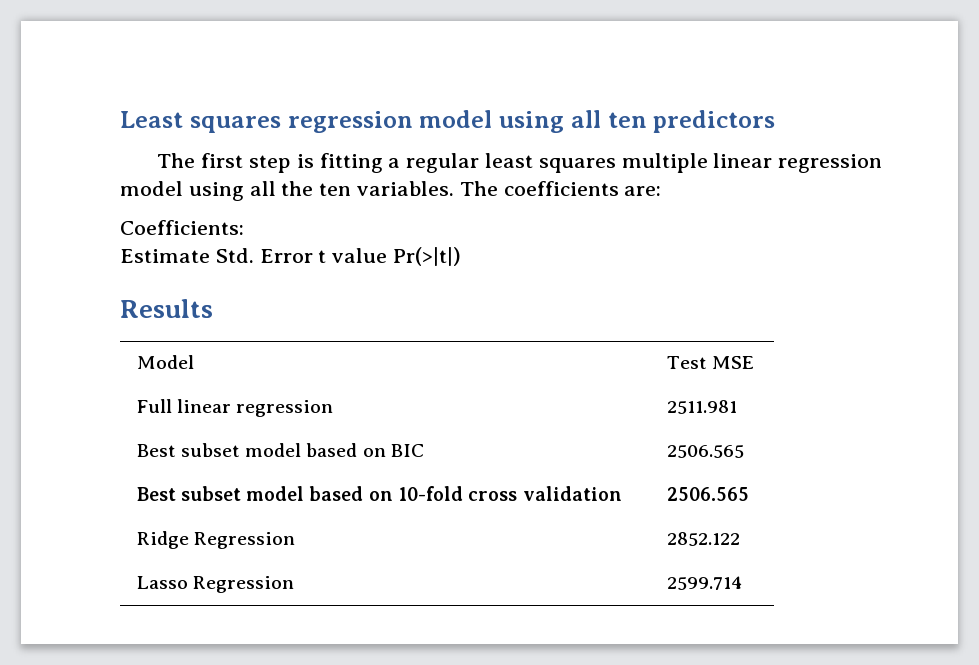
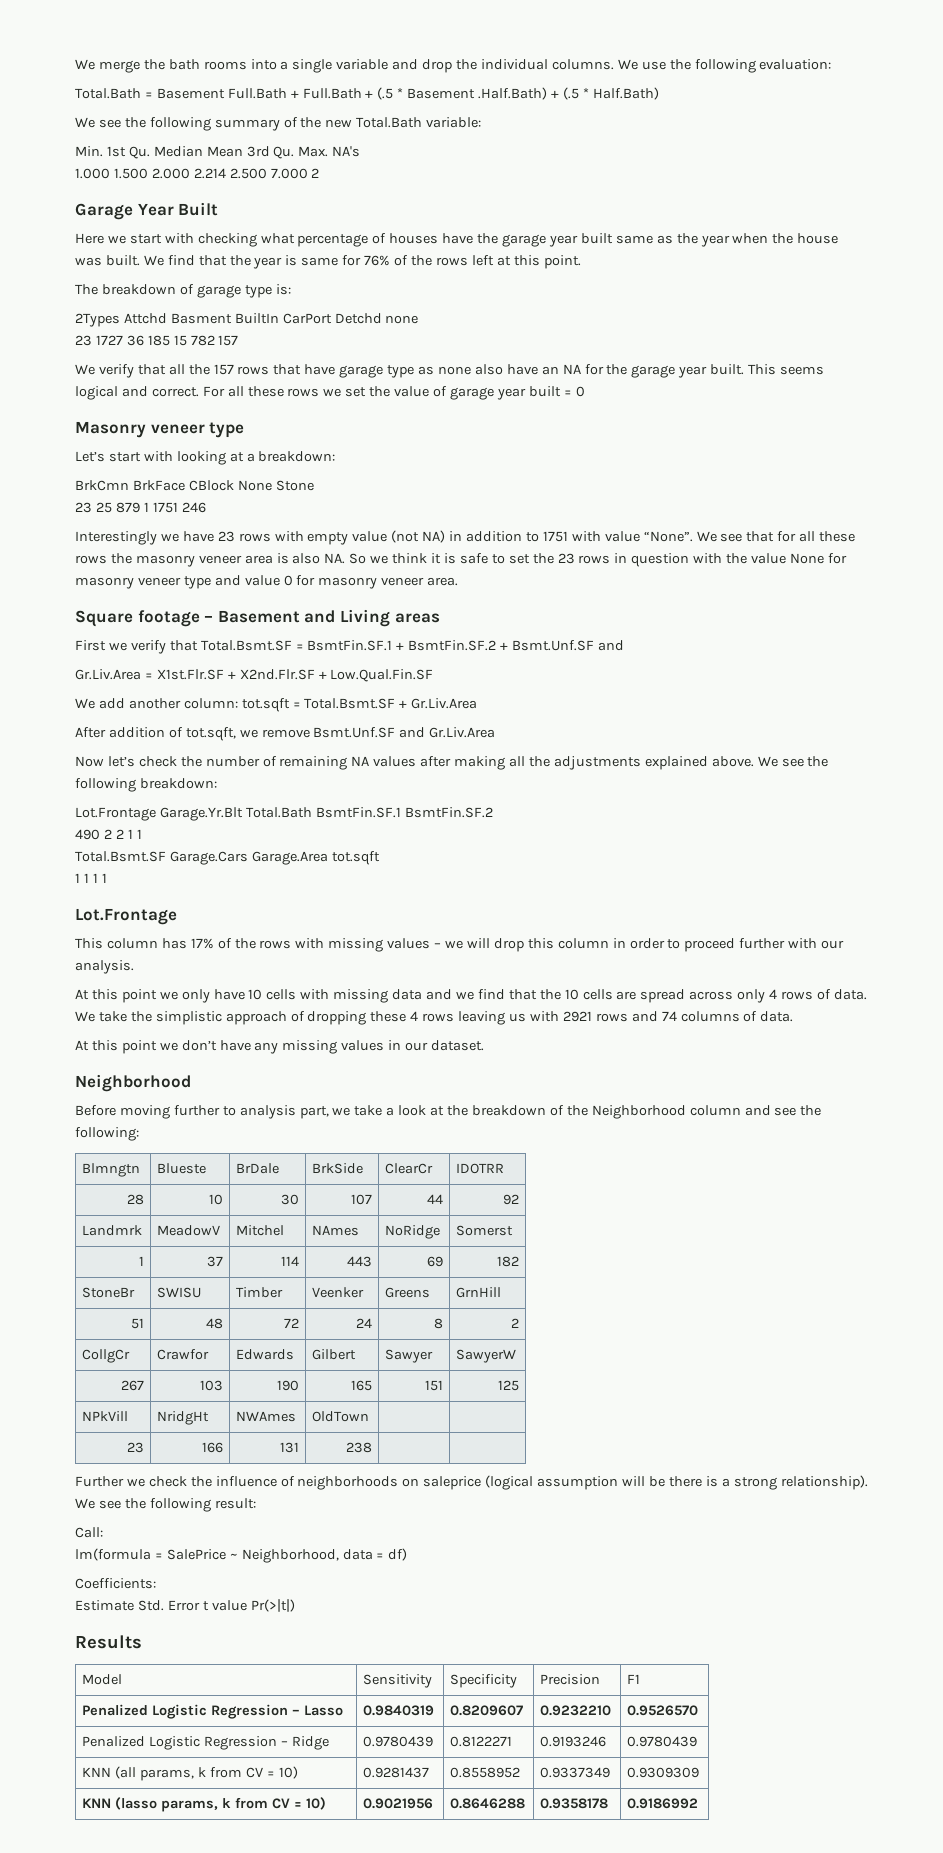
- Least squares regression model using all ten predictors
- The first step is fitting a regular least squares multiple linear regression model using all the ten variables. The coefficients are:
+ We merge the bath rooms into a single variable and drop the individual columns. We use the following evaluation:
+ Total.Bath = Basement Full.Bath + Full.Bath + (.5 * Basement .Half.Bath) + (.5 * Half.Bath)
+ We see the following summary of the new Total.Bath variable:
+ Min. 1st Qu. Median Mean 3rd Qu. Max. NA's
+ 1.000 1.500 2.000 2.214 2.500 7.000 2
+ Garage Year Built
+ Here we start with checking what percentage of houses have the garage year built same as the year when the house was built. We find that the year is same for 76% of the rows left at this point.
+ The breakdown of garage type is:
+ 2Types Attchd Basment BuiltIn CarPort Detchd none
+ 23 1727 36 185 15 782 157
+ We verify that all the 157 rows that have garage type as none also have an NA for the garage year built. This seems logical and correct. For all these rows we set the value of garage year built = 0
+ Masonry veneer type
+ Let’s start with looking at a breakdown:
+ BrkCmn BrkFace CBlock None Stone
+ 23 25 879 1 1751 246
+ Interestingly we have 23 rows with empty value (not NA) in addition to 1751 with value “None”. We see that for all these rows the masonry veneer area is also NA. So we think it is safe to set the 23 rows in question with the value None for masonry veneer type and value 0 for masonry veneer area.
+ Square footage – Basement and Living areas
+ First we verify that Total.Bsmt.SF = BsmtFin.SF.1 + BsmtFin.SF.2 + Bsmt.Unf.SF and
+ Gr.Liv.Area = X1st.Flr.SF + X2nd.Flr.SF + Low.Qual.Fin.SF
+ We add another column: tot.sqft = Total.Bsmt.SF + Gr.Liv.Area
+ After addition of tot.sqft, we remove Bsmt.Unf.SF and Gr.Liv.Area
+ Now let’s check the number of remaining NA values after making all the adjustments explained above. We see the following breakdown:
+ Lot.Frontage Garage.Yr.Blt Total.Bath BsmtFin.SF.1 BsmtFin.SF.2
+ 490 2 2 1 1
+ Total.Bsmt.SF Garage.Cars Garage.Area tot.sqft
+ 1 1 1 1
+ Lot.Frontage
+ This column has 17% of the rows with missing values – we will drop this column in order to proceed further with our analysis.
+ At this point we only have 10 cells with missing data and we find that the 10 cells are spread across only 4 rows of data. We take the simplistic approach of dropping these 4 rows leaving us with 2921 rows and 74 columns of data.
+ At this point we don’t have any missing values in our dataset.
+ Neighborhood
+ Before moving further to analysis part, we take a look at the breakdown of the Neighborhood column and see the following:
+ Blmngtn | Blueste | BrDale | BrkSide | ClearCr | IDOTRR
+ 28 | 10 | 30 | 107 | 44 | 92
+ Landmrk | MeadowV | Mitchel | NAmes | NoRidge | Somerst
+ 1 | 37 | 114 | 443 | 69 | 182
+ StoneBr | SWISU | Timber | Veenker | Greens | GrnHill
+ 51 | 48 | 72 | 24 | 8 | 2
+ CollgCr | Crawfor | Edwards | Gilbert | Sawyer | SawyerW
+ 267 | 103 | 190 | 165 | 151 | 125
+ NPkVill | NridgHt | NWAmes | OldTown | |
+ 23 | 166 | 131 | 238 | |
+ Further we check the influence of neighborhoods on saleprice (logical assumption will be there is a strong relationship). We see the following result:
+ Call:
+ lm(formula = SalePrice ~ Neighborhood, data = df)
- Model | Test MSE
- Full linear regression | 2511.981
- Best subset model based on BIC | 2506.565
- Best subset model based on 10-fold cross validation | 2506.565
- Ridge Regression | 2852.122
- Lasso Regression | 2599.714
+ Model | Sensitivity | Specificity | Precision | F1
+ Penalized Logistic Regression – Lasso | 0.9840319 | 0.8209607 | 0.9232210 | 0.9526570
+ Penalized Logistic Regression – Ridge | 0.9780439 | 0.8122271 | 0.9193246 | 0.9780439
+ KNN (all params, k from CV = 10) | 0.9281437 | 0.8558952 | 0.9337349 | 0.9309309
+ KNN (lasso params, k from CV = 10) | 0.9021956 | 0.8646288 | 0.9358178 | 0.9186992

